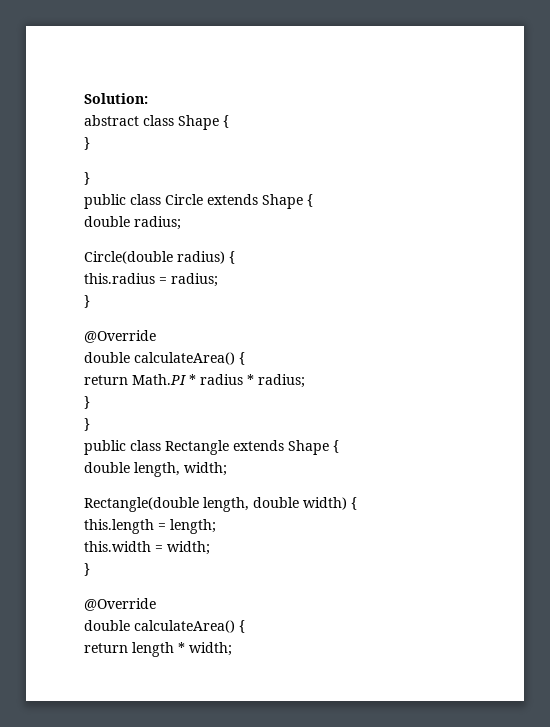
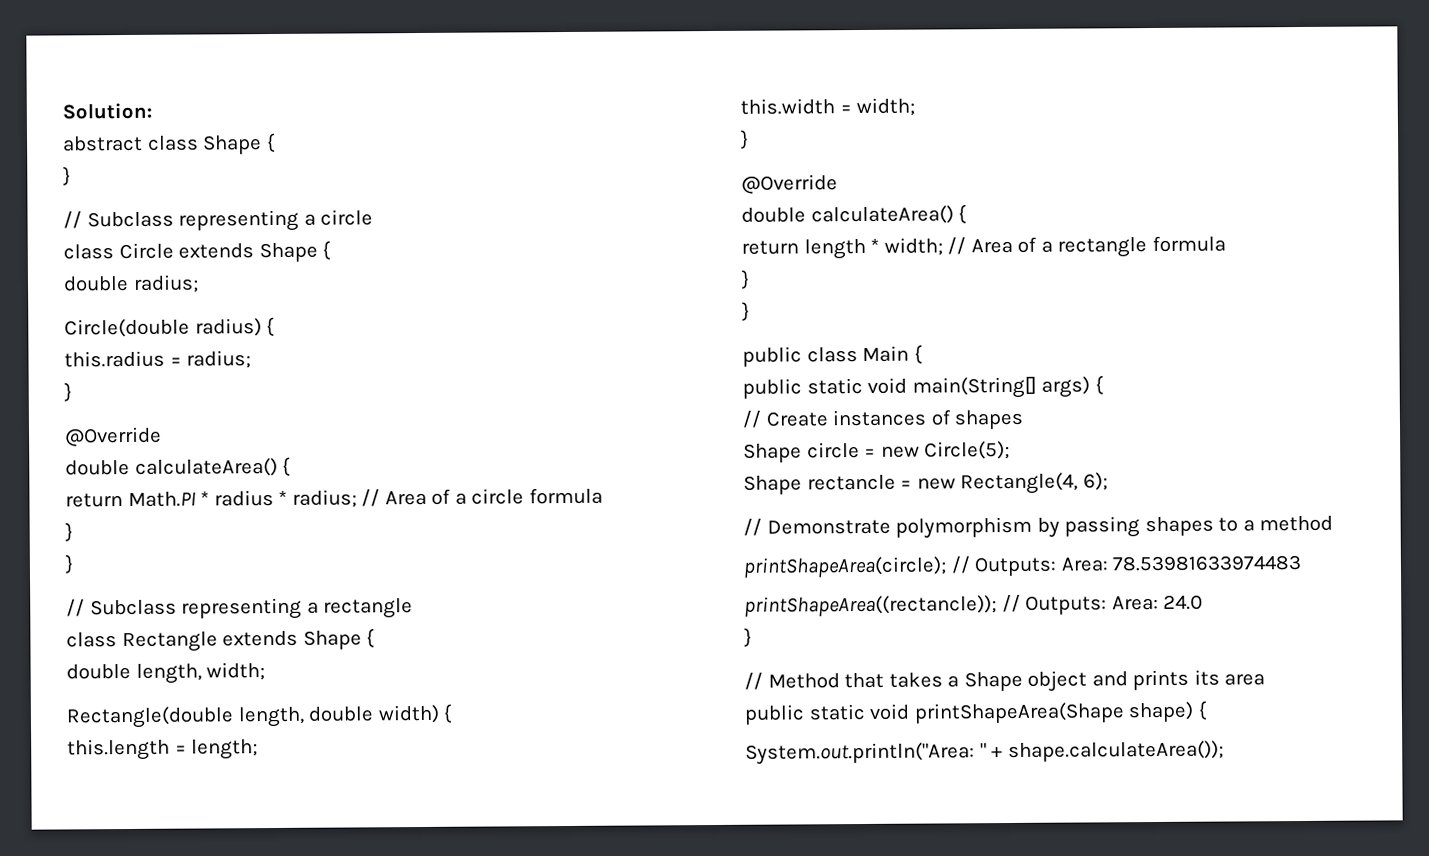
  abstract class Shape {
  }
- }
- public class Circle extends Shape {
+ // Subclass representing a circle
+ class Circle extends Shape {
- return Math.PI * radius * radius;
+ return Math.PI * radius * radius; // Area of a circle formula
  }
  }
- public class Rectangle extends Shape {
+ // Subclass representing a rectangle
+ class Rectangle extends Shape {
- return length * width;
+ return length * width; // Area of a rectangle formula
+ }
+ }
+ public class Main {
+ public static void main(String[] args) {
+ // Create instances of shapes
+ Shape circle = new Circle(5);
+ Shape rectancle = new Rectangle(4, 6);
+ // Demonstrate polymorphism by passing shapes to a method
+ printShapeArea(circle); // Outputs: Area: 78.53981633974483
+ printShapeArea((rectancle)); // Outputs: Area: 24.0
+ }
+ // Method that takes a Shape object and prints its area
+ public static void printShapeArea(Shape shape) {
+ System.out.println("Area: " + shape.calculateArea());

